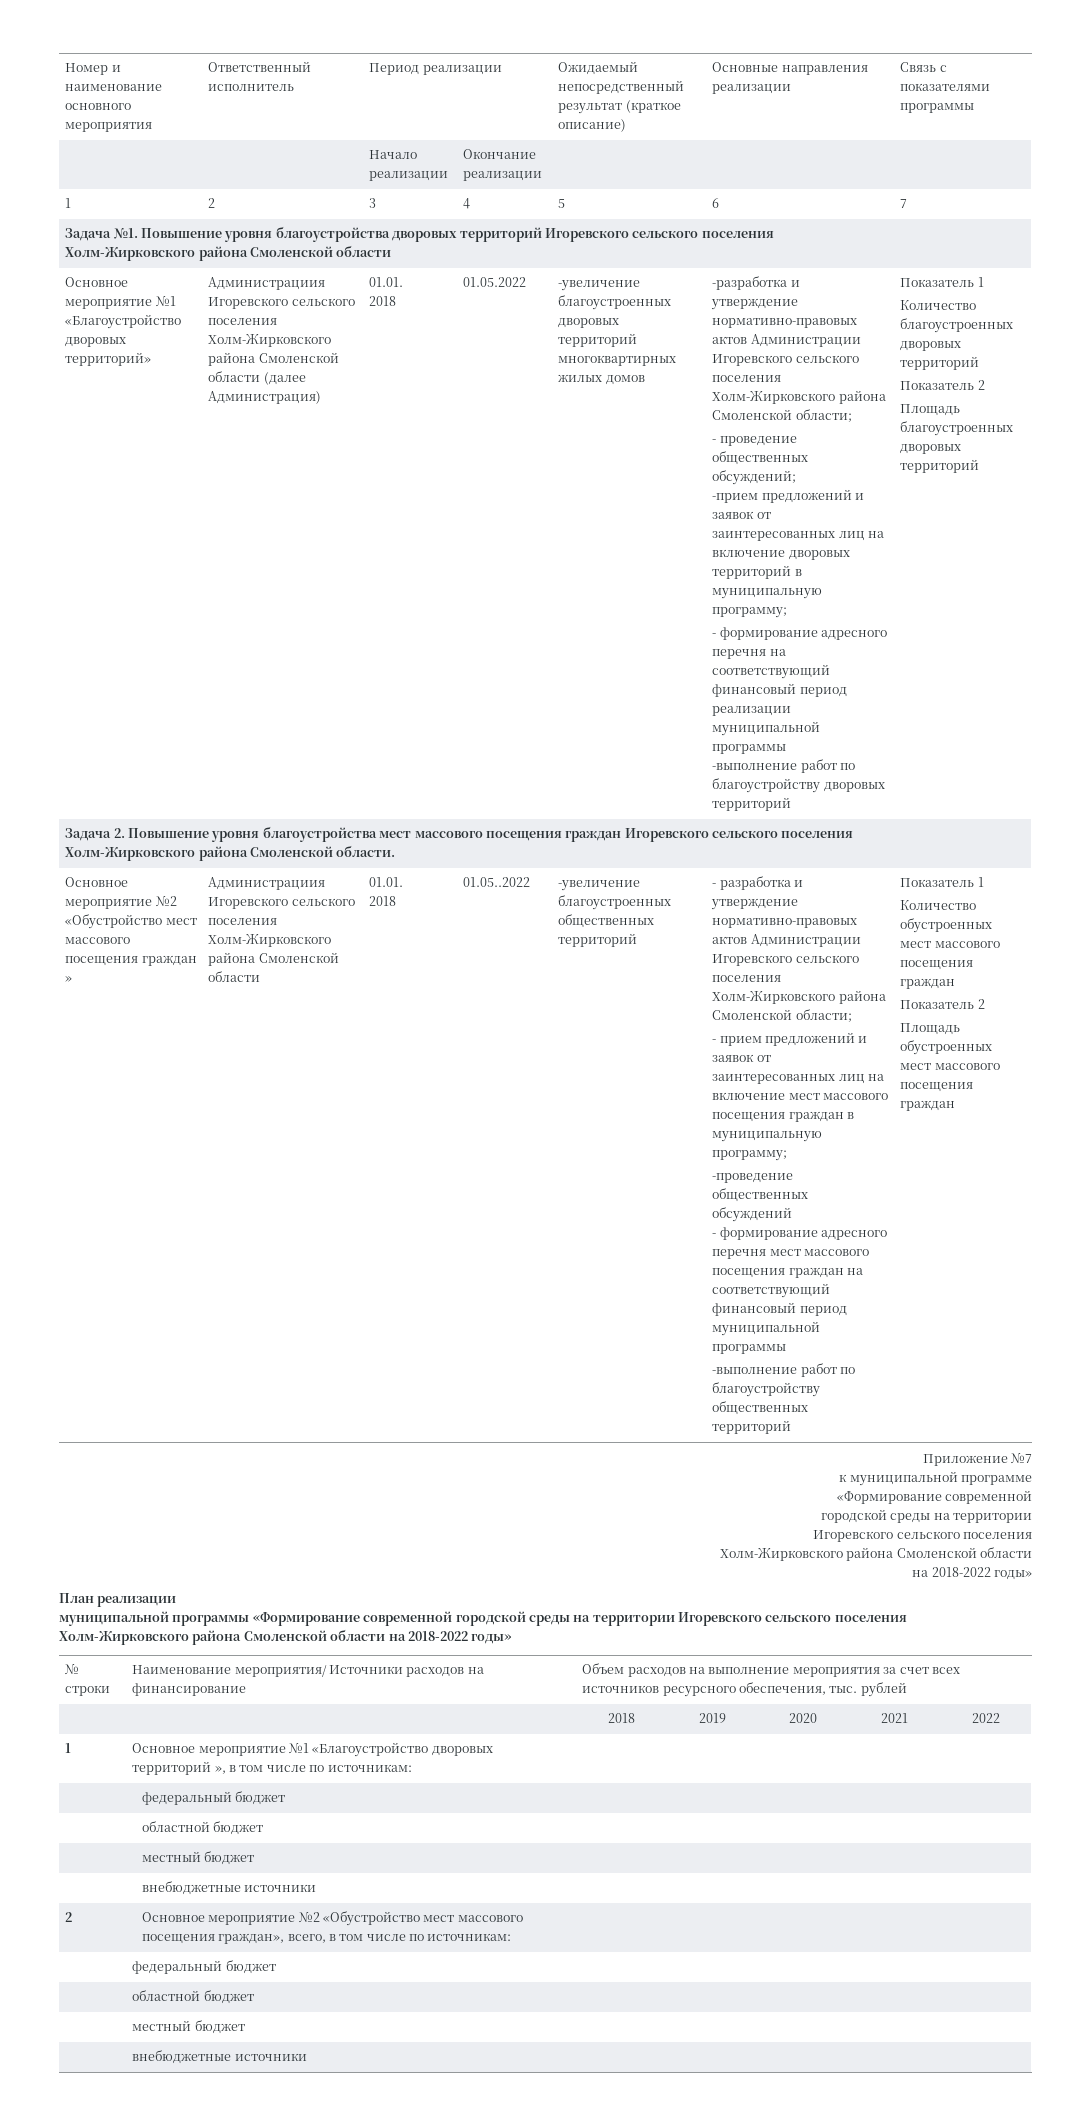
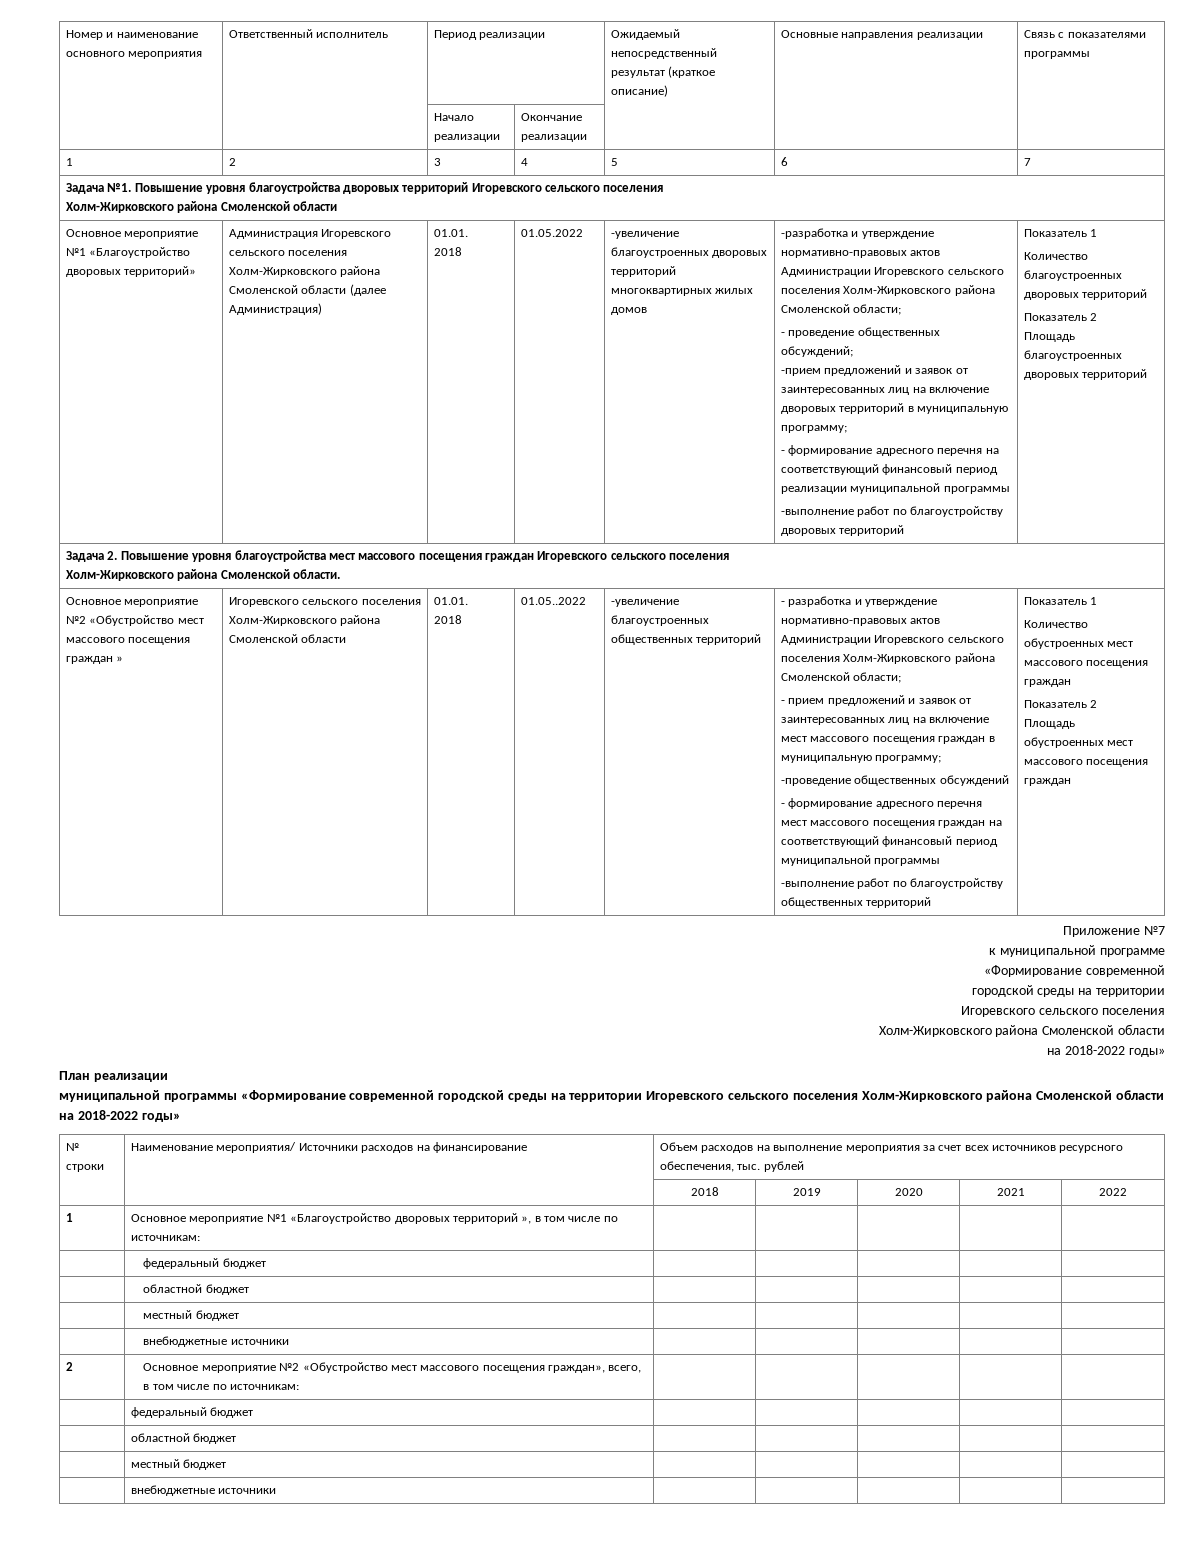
- Администрациия Игоревского сельского поселения Холм-Жирковского района Смоленской области (далее Администрация)
+ Администрация Игоревского сельского поселения Холм-Жирковского района Смоленской области (далее Администрация)
- Основное мероприятие №2 «Обустройство мест массового посещения граждан » | Администрациия Игоревского сельского поселения Холм-Жирковского района Смоленской области
+ Основное мероприятие №2 «Обустройство мест массового посещения граждан » | Игоревского сельского поселения Холм-Жирковского района Смоленской области

